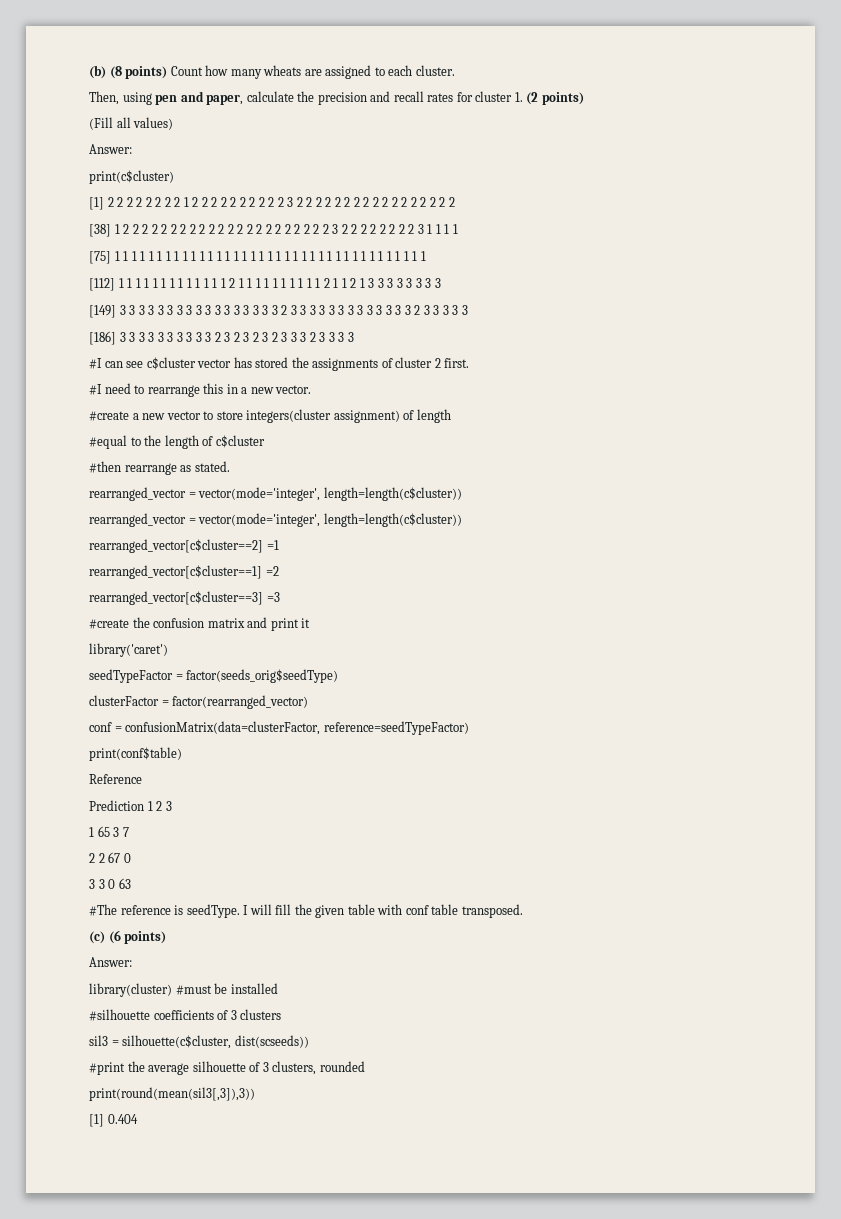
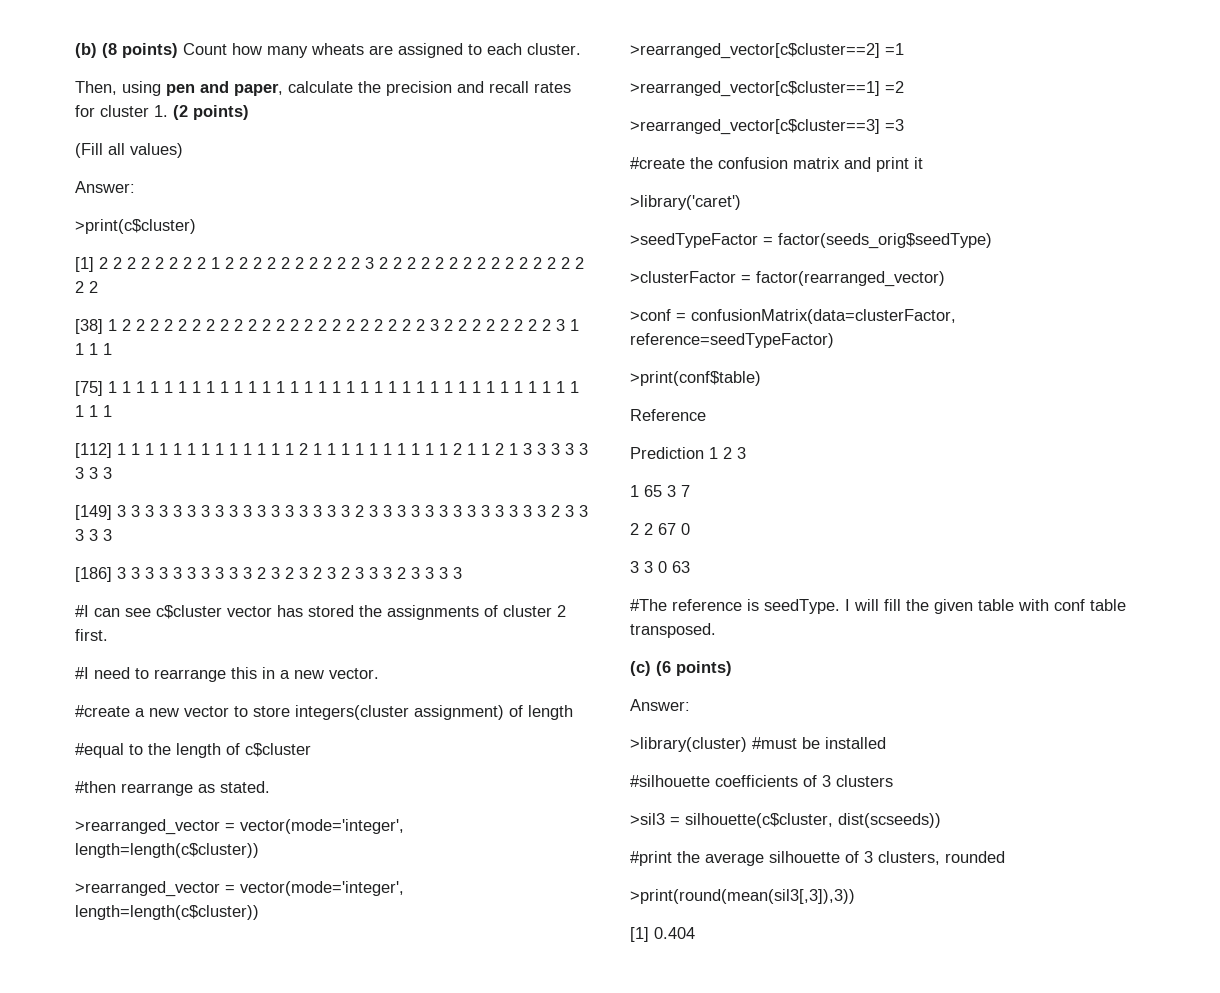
- print(c$cluster)
+ >print(c$cluster)
  #then rearrange as stated.
- rearranged_vector = vector(mode='integer', length=length(c$cluster))
- rearranged_vector = vector(mode='integer', length=length(c$cluster))
- rearranged_vector[c$cluster==2] =1
+ >rearranged_vector = vector(mode='integer', length=length(c$cluster))
+ >rearranged_vector = vector(mode='integer', length=length(c$cluster))
+ >rearranged_vector[c$cluster==2] =1
- rearranged_vector[c$cluster==1] =2
+ >rearranged_vector[c$cluster==1] =2
- rearranged_vector[c$cluster==3] =3
+ >rearranged_vector[c$cluster==3] =3
- library('caret')
- seedTypeFactor = factor(seeds_orig$seedType)
+ >library('caret')
+ >seedTypeFactor = factor(seeds_orig$seedType)
- clusterFactor = factor(rearranged_vector)
+ >clusterFactor = factor(rearranged_vector)
- conf = confusionMatrix(data=clusterFactor, reference=seedTypeFactor)
+ >conf = confusionMatrix(data=clusterFactor, reference=seedTypeFactor)
- print(conf$table)
+ >print(conf$table)
- library(cluster) #must be installed
+ >library(cluster) #must be installed
- sil3 = silhouette(c$cluster, dist(scseeds))
+ >sil3 = silhouette(c$cluster, dist(scseeds))
- print(round(mean(sil3[,3]),3))
+ >print(round(mean(sil3[,3]),3))

